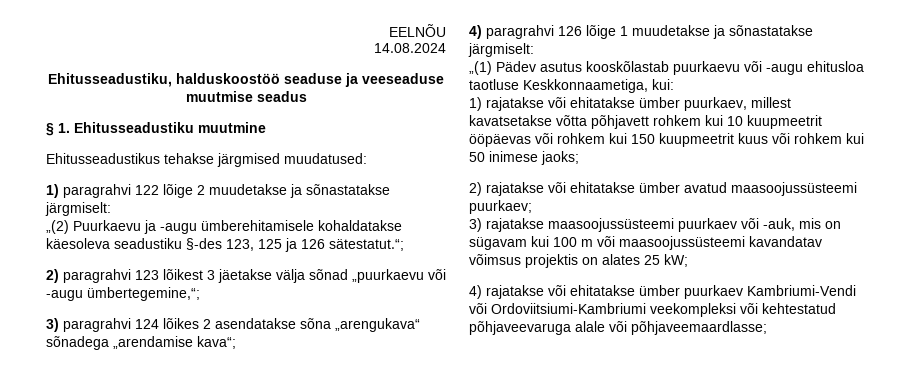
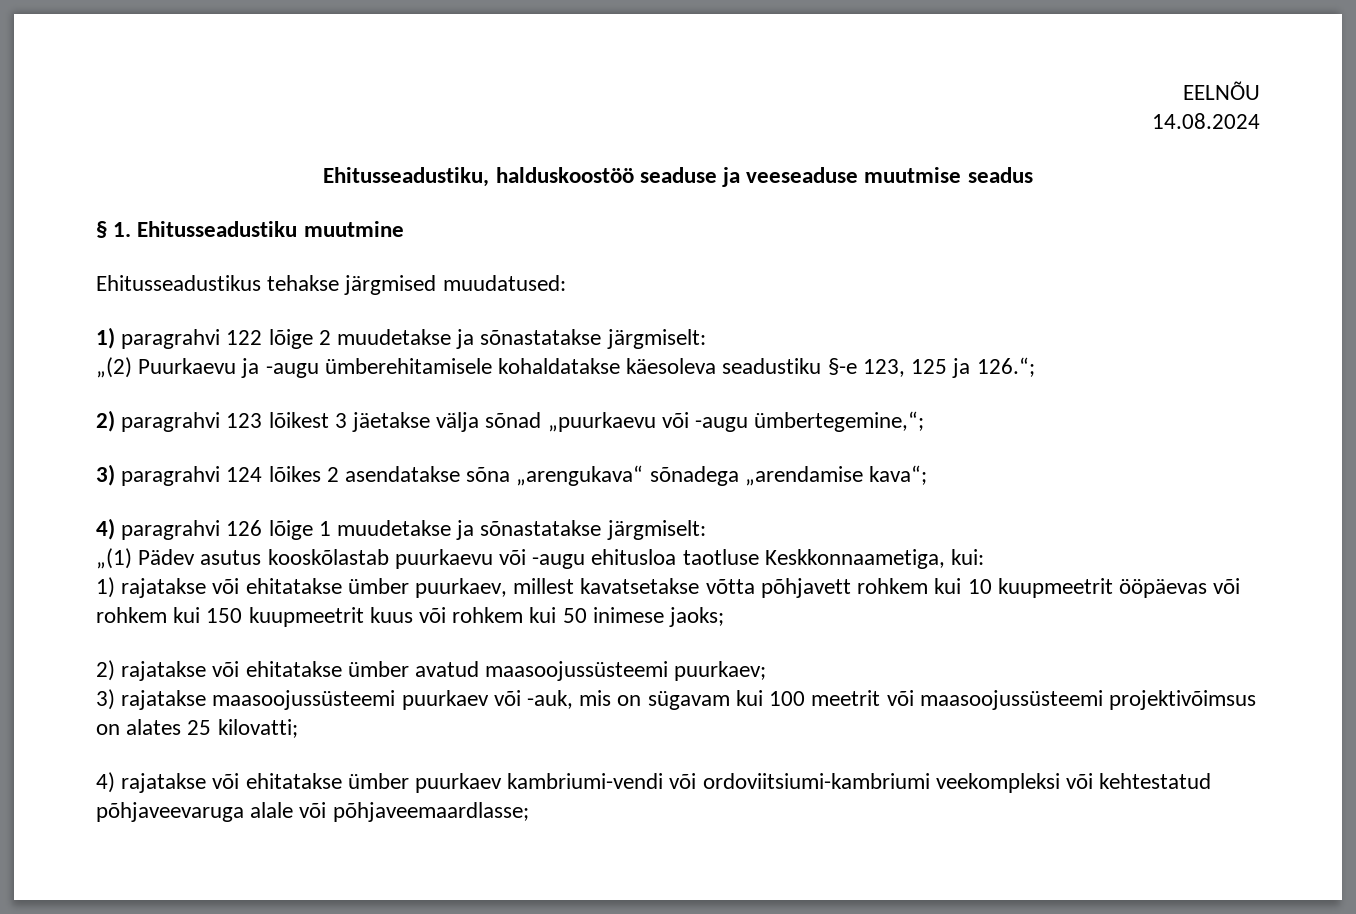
- „(2) Puurkaevu ja -augu ümberehitamisele kohaldatakse käesoleva seadustiku §-des 123, 125 ja 126 sätestatut.“;
+ „(2) Puurkaevu ja -augu ümberehitamisele kohaldatakse käesoleva seadustiku §-e 123, 125 ja 126.“;
- 3) rajatakse maasoojussüsteemi puurkaev või -auk, mis on sügavam kui 100 m või maasoojussüsteemi kavandatav võimsus projektis on alates 25 kW;
+ 3) rajatakse maasoojussüsteemi puurkaev või -auk, mis on sügavam kui 100 meetrit või maasoojussüsteemi projektivõimsus on alates 25 kilovatti;
- 4) rajatakse või ehitatakse ümber puurkaev Kambriumi-Vendi või Ordoviitsiumi-Kambriumi veekompleksi või kehtestatud põhjaveevaruga alale või põhjaveemaardlasse;
+ 4) rajatakse või ehitatakse ümber puurkaev kambriumi-vendi või ordoviitsiumi-kambriumi veekompleksi või kehtestatud põhjaveevaruga alale või põhjaveemaardlasse;

